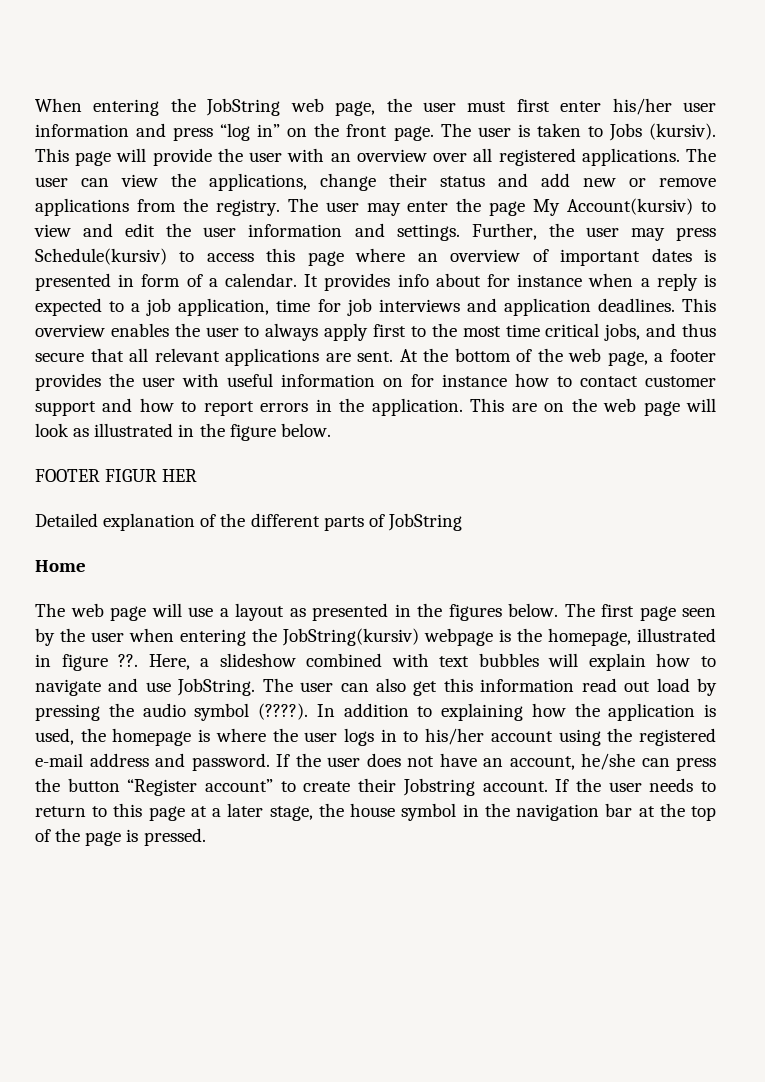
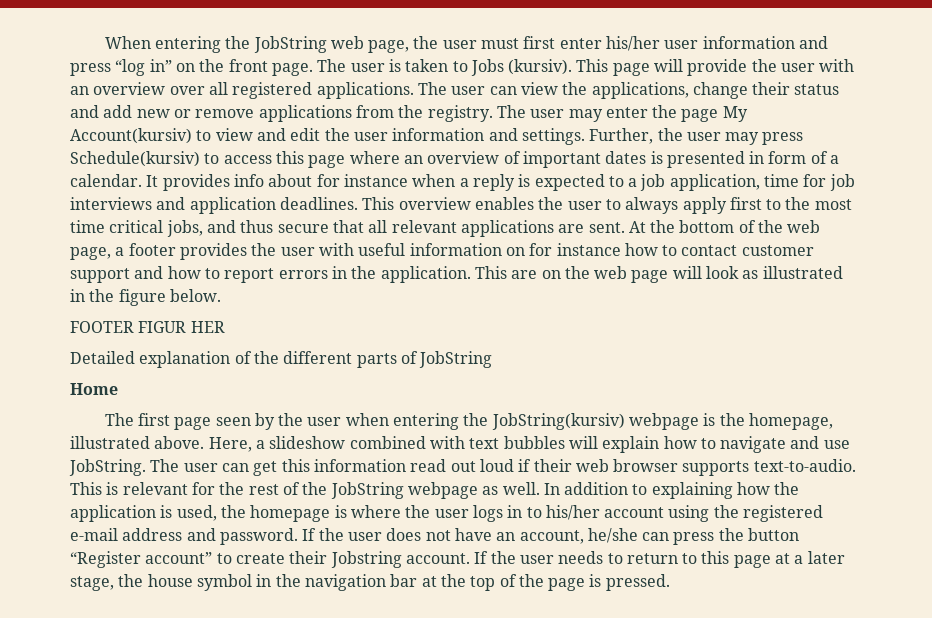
- The web page will use a layout as presented in the figures below. The first page seen by the user when entering the JobString(kursiv) webpage is the homepage, illustrated in figure ??.
+ The first page seen by the user when entering the JobString(kursiv) webpage is the homepage, illustrated above.
- The user can also get this information read out load by pressing the audio symbol (????).
+ The user can get this information read out loud if their web browser supports text-to-audio. This is relevant for the rest of the JobString webpage as well.

